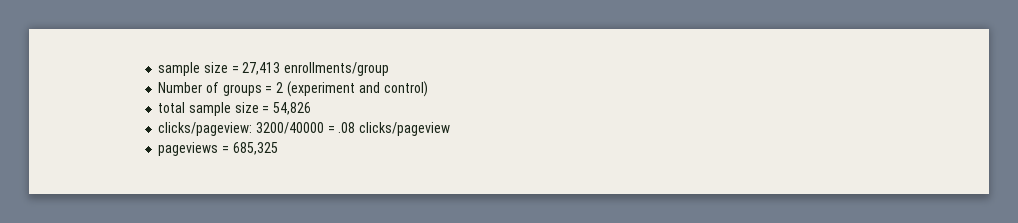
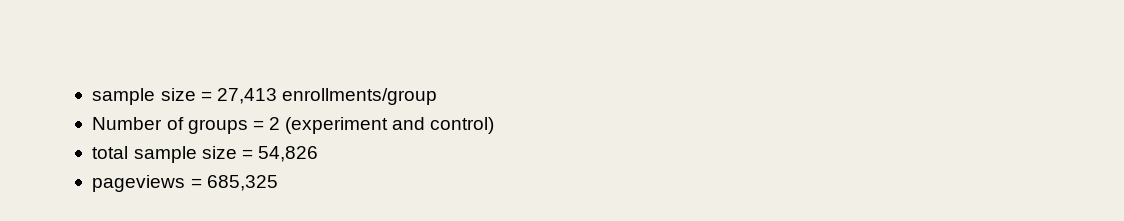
- clicks/pageview: 3200/40000 = .08 clicks/pageview

